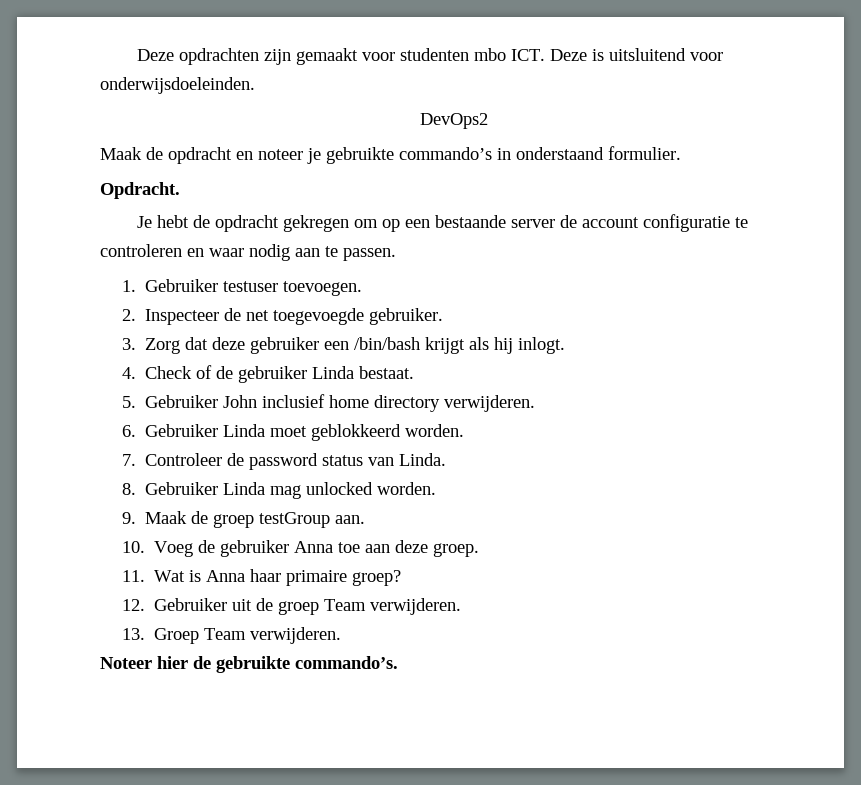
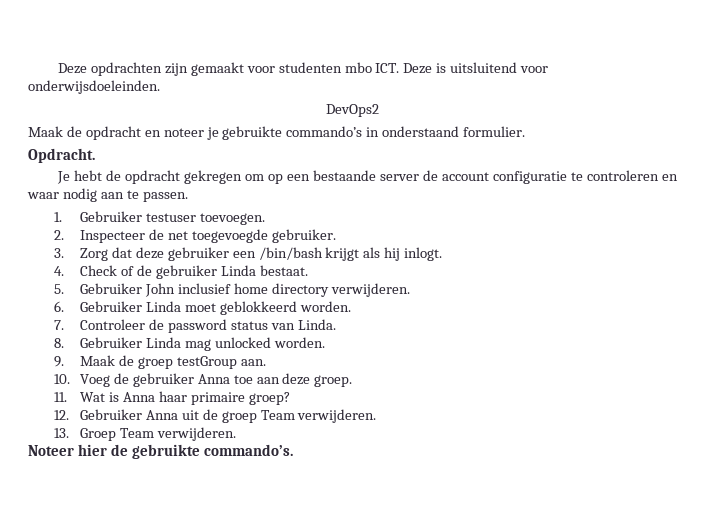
- 12. Gebruiker uit de groep Team verwijderen.
+ 12. Gebruiker Anna uit de groep Team verwijderen.

